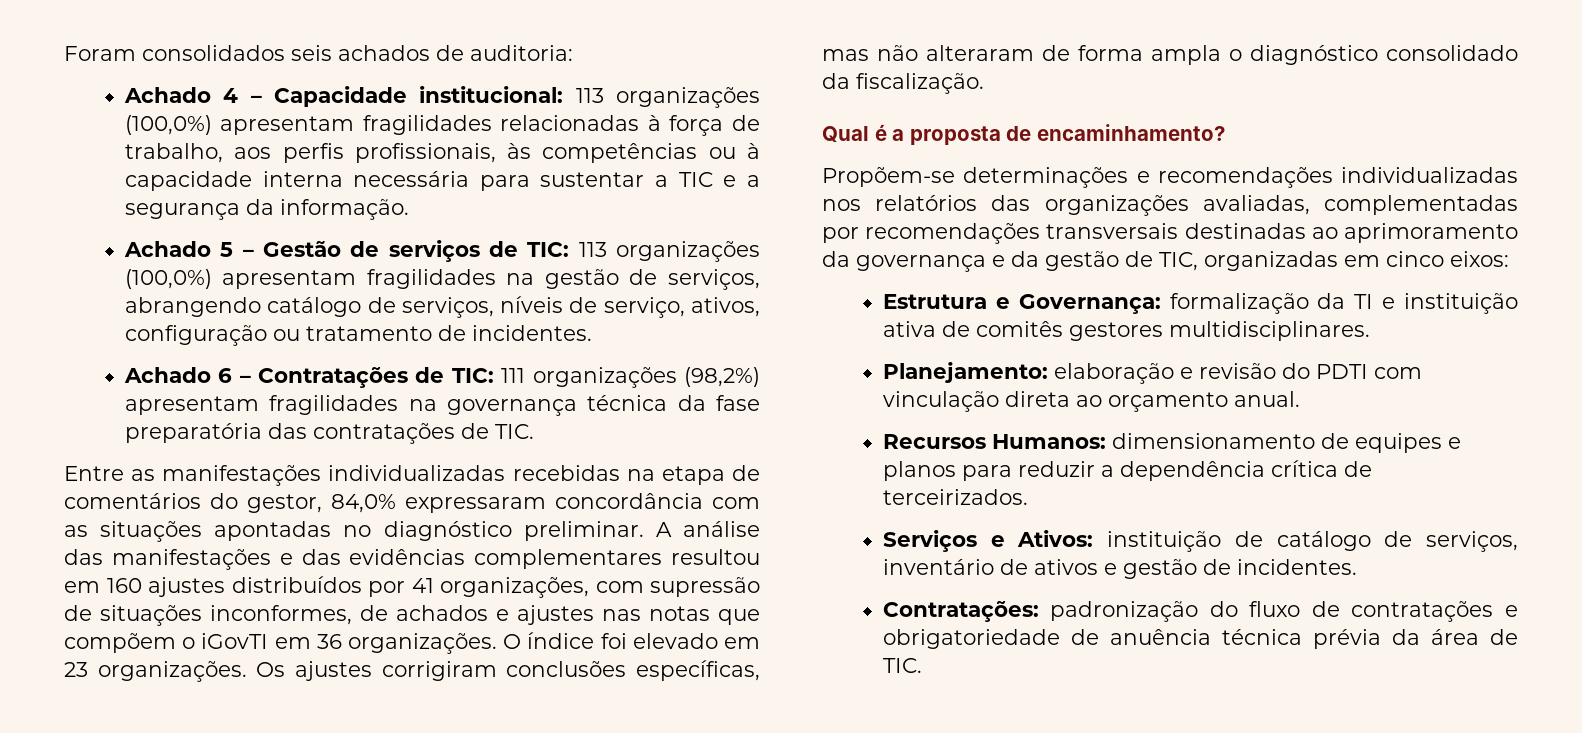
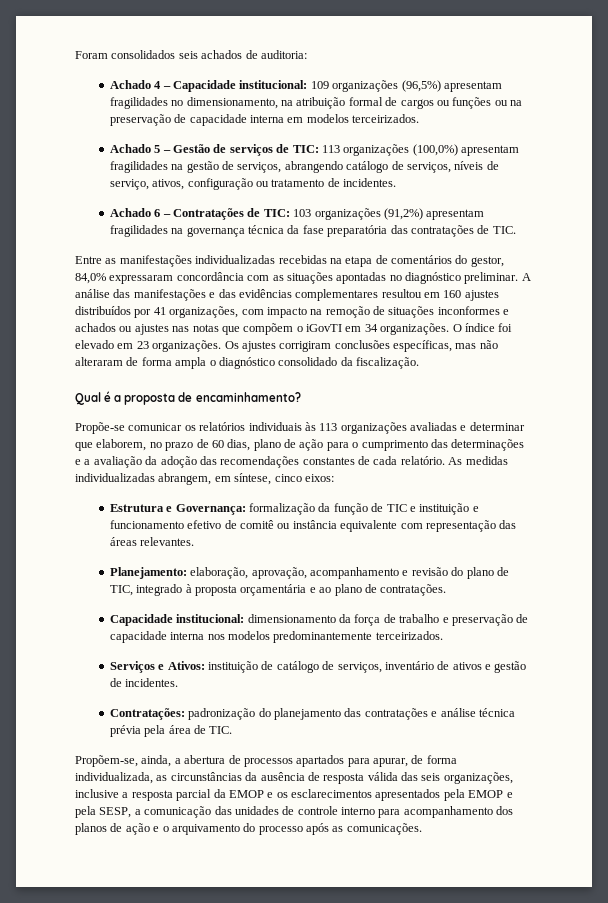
- Achado 4 – Capacidade institucional: 113 organizações (100,0%) apresentam fragilidades relacionadas à força de trabalho, aos perfis profissionais, às competências ou à capacidade interna necessária para sustentar a TIC e a segurança da informação.
+ Achado 4 – Capacidade institucional: 109 organizações (96,5%) apresentam fragilidades no dimensionamento, na atribuição formal de cargos ou funções ou na preservação de capacidade interna em modelos terceirizados.
- Achado 6 – Contratações de TIC: 111 organizações (98,2%) apresentam fragilidades na governança técnica da fase preparatória das contratações de TIC.
+ Achado 6 – Contratações de TIC: 103 organizações (91,2%) apresentam fragilidades na governança técnica da fase preparatória das contratações de TIC.
- A análise das manifestações e das evidências complementares resultou em 160 ajustes distribuídos por 41 organizações, com supressão de situações inconformes, de achados e ajustes nas notas que compõem o iGovTI em 36 organizações.
+ A análise das manifestações e das evidências complementares resultou em 160 ajustes distribuídos por 41 organizações, com impacto na remoção de situações inconformes e achados ou ajustes nas notas que compõem o iGovTI em 34 organizações.
- Propõem-se determinações e recomendações individualizadas nos relatórios das organizações avaliadas, complementadas por recomendações transversais destinadas ao aprimoramento da governança e da gestão de TIC, organizadas em cinco eixos:
+ Propõe-se comunicar os relatórios individuais às 113 organizações avaliadas e determinar que elaborem, no prazo de 60 dias, plano de ação para o cumprimento das determinações e a avaliação da adoção das recomendações constantes de cada relatório. As medidas individualizadas abrangem, em síntese, cinco eixos:
- Estrutura e Governança: formalização da TI e instituição ativa de comitês gestores multidisciplinares.
- Planejamento: elaboração e revisão do PDTI com vinculação direta ao orçamento anual.
- Recursos Humanos: dimensionamento de equipes e planos para reduzir a dependência crítica de terceirizados.
+ Estrutura e Governança: formalização da função de TIC e instituição e funcionamento efetivo de comitê ou instância equivalente com representação das áreas relevantes.
+ Planejamento: elaboração, aprovação, acompanhamento e revisão do plano de TIC, integrado à proposta orçamentária e ao plano de contratações.
+ Capacidade institucional: dimensionamento da força de trabalho e preservação de capacidade interna nos modelos predominantemente terceirizados.
- Contratações: padronização do fluxo de contratações e obrigatoriedade de anuência técnica prévia da área de TIC.
+ Contratações: padronização do planejamento das contratações e análise técnica prévia pela área de TIC.
+ Propõem-se, ainda, a abertura de processos apartados para apurar, de forma individualizada, as circunstâncias da ausência de resposta válida das seis organizações, inclusive a resposta parcial da EMOP e os esclarecimentos apresentados pela EMOP e pela SESP, a comunicação das unidades de controle interno para acompanhamento dos planos de ação e o arquivamento do processo após as comunicações.

